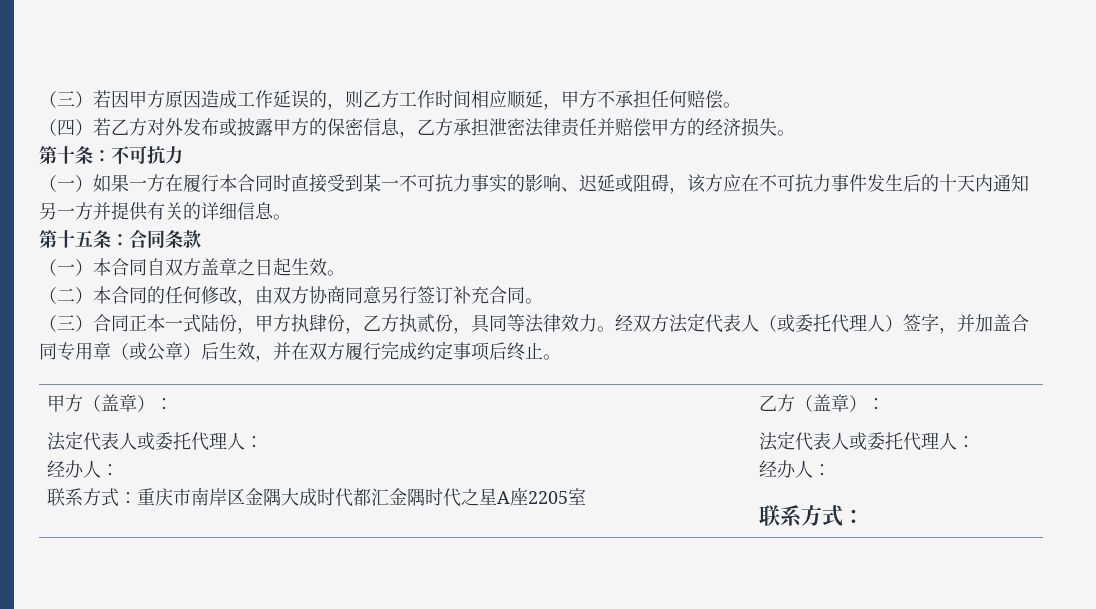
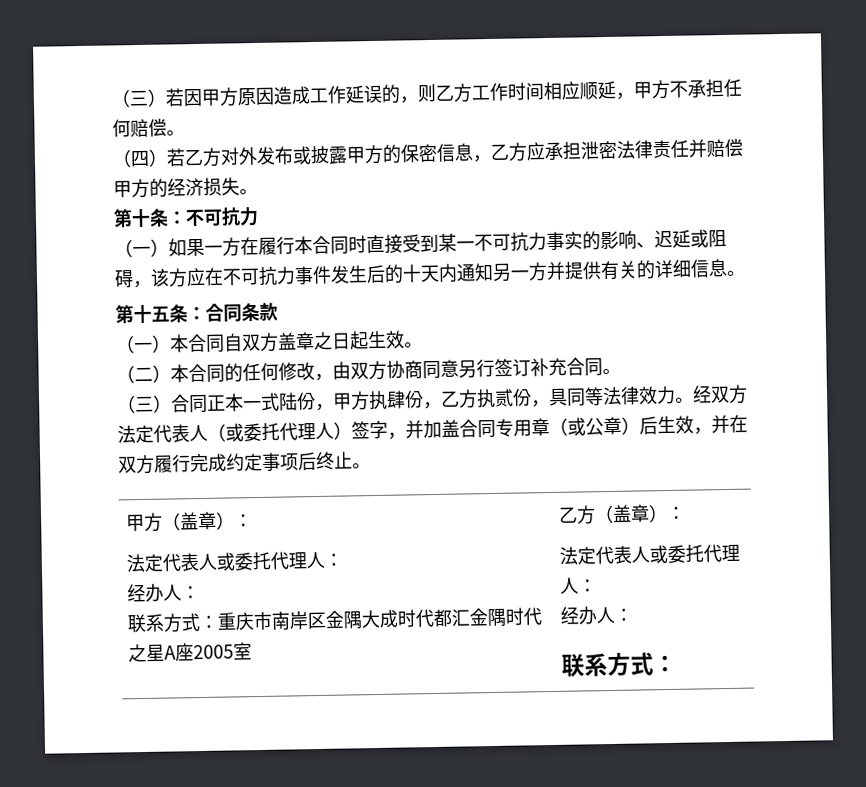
- （四）若乙方对外发布或披露甲方的保密信息，乙方承担泄密法律责任并赔偿甲方的经济损失。
+ （四）若乙方对外发布或披露甲方的保密信息，乙方应承担泄密法律责任并赔偿甲方的经济损失。
- 联系方式：重庆市南岸区金隅大成时代都汇金隅时代之星A座2205室
+ 联系方式：重庆市南岸区金隅大成时代都汇金隅时代之星A座2005室

